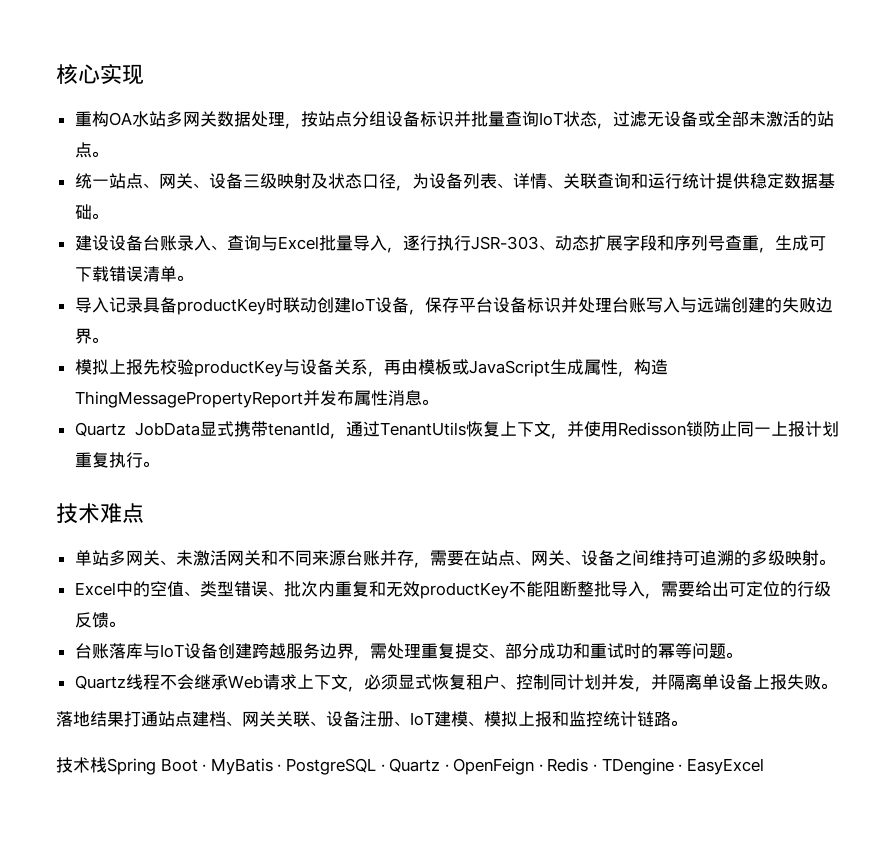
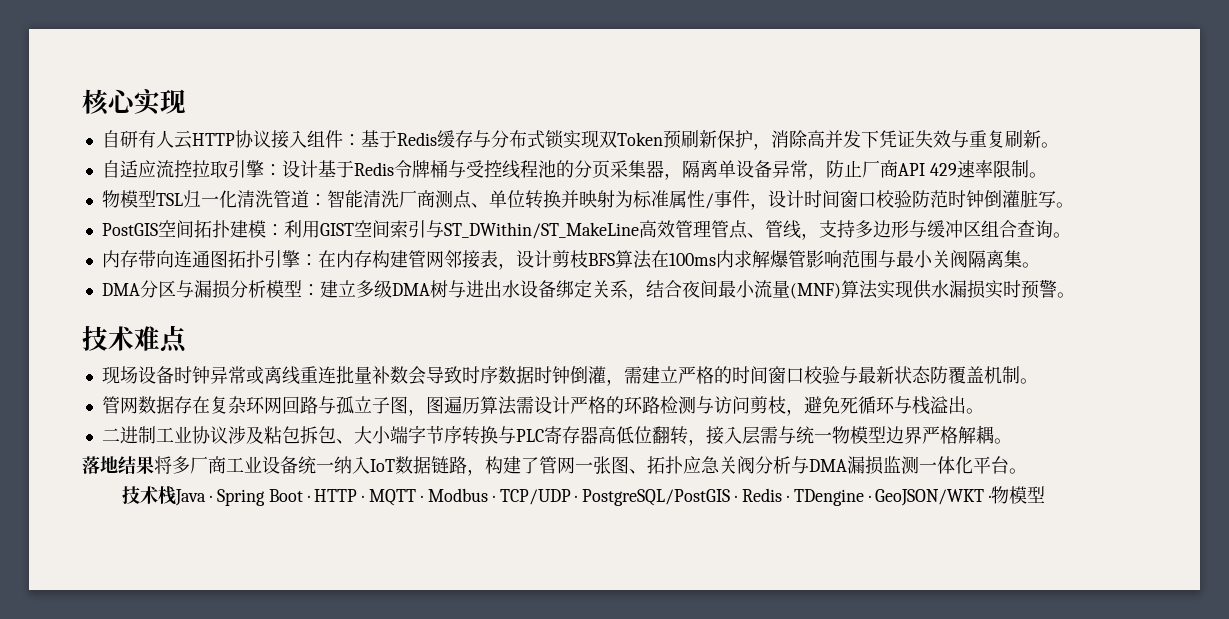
- 重构OA水站多网关数据处理，按站点分组设备标识并批量查询IoT状态，过滤无设备或全部未激活的站点。
- 统一站点、网关、设备三级映射及状态口径，为设备列表、详情、关联查询和运行统计提供稳定数据基础。
- 建设设备台账录入、查询与Excel批量导入，逐行执行JSR-303、动态扩展字段和序列号查重，生成可下载错误清单。
- 导入记录具备productKey时联动创建IoT设备，保存平台设备标识并处理台账写入与远端创建的失败边界。
- 模拟上报先校验productKey与设备关系，再由模板或JavaScript生成属性，构造ThingMessagePropertyReport并发布属性消息。
- Quartz JobData显式携带tenantId，通过TenantUtils恢复上下文，并使用Redisson锁防止同一上报计划重复执行。
+ 自研有人云HTTP协议接入组件：基于Redis缓存与分布式锁实现双Token预刷新保护，消除高并发下凭证失效与重复刷新。
+ 自适应流控拉取引擎：设计基于Redis令牌桶与受控线程池的分页采集器，隔离单设备异常，防止厂商API 429速率限制。
+ 物模型TSL归一化清洗管道：智能清洗厂商测点、单位转换并映射为标准属性/事件，设计时间窗口校验防范时钟倒灌脏写。
+ PostGIS空间拓扑建模：利用GIST空间索引与ST_DWithin/ST_MakeLine高效管理管点、管线，支持多边形与缓冲区组合查询。
+ 内存带向连通图拓扑引擎：在内存构建管网邻接表，设计剪枝BFS算法在100ms内求解爆管影响范围与最小关阀隔离集。
+ DMA分区与漏损分析模型：建立多级DMA树与进出水设备绑定关系，结合夜间最小流量(MNF)算法实现供水漏损实时预警。
  技术难点
- 单站多网关、未激活网关和不同来源台账并存，需要在站点、网关、设备之间维持可追溯的多级映射。
- Excel中的空值、类型错误、批次内重复和无效productKey不能阻断整批导入，需要给出可定位的行级反馈。
- 台账落库与IoT设备创建跨越服务边界，需处理重复提交、部分成功和重试时的幂等问题。
- Quartz线程不会继承Web请求上下文，必须显式恢复租户、控制同计划并发，并隔离单设备上报失败。
- 落地结果打通站点建档、网关关联、设备注册、IoT建模、模拟上报和监控统计链路。
+ 现场设备时钟异常或离线重连批量补数会导致时序数据时钟倒灌，需建立严格的时间窗口校验与最新状态防覆盖机制。
+ 管网数据存在复杂环网回路与孤立子图，图遍历算法需设计严格的环路检测与访问剪枝，避免死循环与栈溢出。
+ 二进制工业协议涉及粘包拆包、大小端字节序转换与PLC寄存器高低位翻转，接入层需与统一物模型边界严格解耦。
+ 落地结果将多厂商工业设备统一纳入IoT数据链路，构建了管网一张图、拓扑应急关阀分析与DMA漏损监测一体化平台。
- 技术栈Spring Boot · MyBatis · PostgreSQL · Quartz · OpenFeign · Redis · TDengine · EasyExcel
+ 技术栈Java · Spring Boot · HTTP · MQTT · Modbus · TCP/UDP · PostgreSQL/PostGIS · Redis · TDengine · GeoJSON/WKT ·物模型

